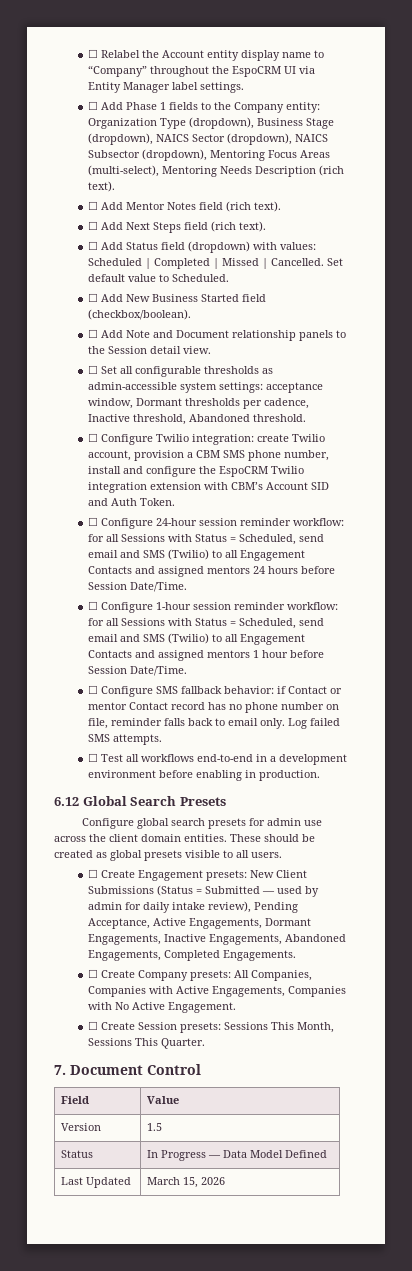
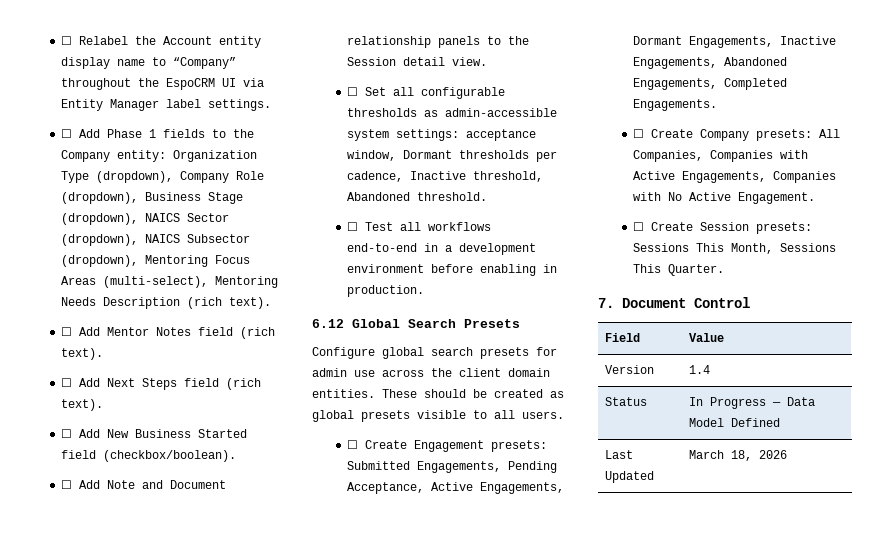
- ☐ Add Phase 1 fields to the Company entity: Organization Type (dropdown), Business Stage (dropdown), NAICS Sector (dropdown), NAICS Subsector (dropdown), Mentoring Focus Areas (multi-select), Mentoring Needs Description (rich text).
+ ☐ Add Phase 1 fields to the Company entity: Organization Type (dropdown), Company Role (dropdown), Business Stage (dropdown), NAICS Sector (dropdown), NAICS Subsector (dropdown), Mentoring Focus Areas (multi-select), Mentoring Needs Description (rich text).
- ☐ Add Status field (dropdown) with values: Scheduled | Completed | Missed | Cancelled. Set default value to Scheduled.
- ☐ Configure Twilio integration: create Twilio account, provision a CBM SMS phone number, install and configure the EspoCRM Twilio integration extension with CBM’s Account SID and Auth Token.
- ☐ Configure 24-hour session reminder workflow: for all Sessions with Status = Scheduled, send email and SMS (Twilio) to all Engagement Contacts and assigned mentors 24 hours before Session Date/Time.
- ☐ Configure 1-hour session reminder workflow: for all Sessions with Status = Scheduled, send email and SMS (Twilio) to all Engagement Contacts and assigned mentors 1 hour before Session Date/Time.
- ☐ Configure SMS fallback behavior: if Contact or mentor Contact record has no phone number on file, reminder falls back to email only. Log failed SMS attempts.
- ☐ Create Engagement presets: New Client Submissions (Status = Submitted — used by admin for daily intake review), Pending Acceptance, Active Engagements, Dormant Engagements, Inactive Engagements, Abandoned Engagements, Completed Engagements.
+ ☐ Create Engagement presets: Submitted Engagements, Pending Acceptance, Active Engagements, Dormant Engagements, Inactive Engagements, Abandoned Engagements, Completed Engagements.
- Version | 1.5
+ Version | 1.4
- Last Updated | March 15, 2026
+ Last Updated | March 18, 2026

